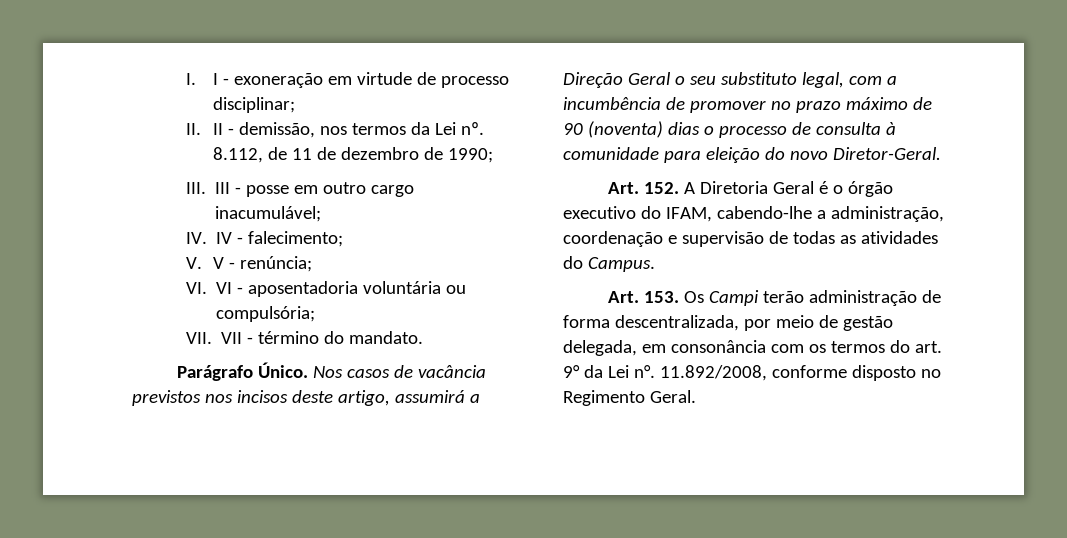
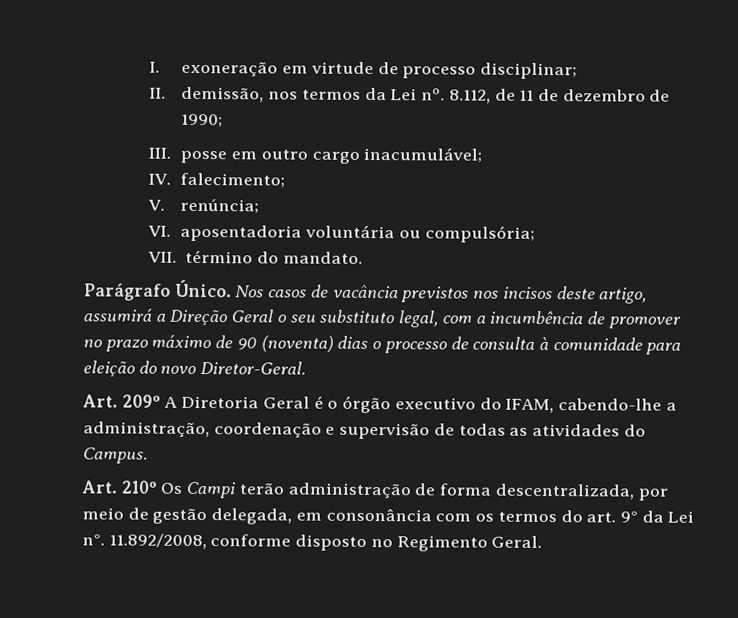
- I. I - exoneração em virtude de processo disciplinar;
+ I. exoneração em virtude de processo disciplinar;
- II. II - demissão, nos termos da Lei nº.
+ II. demissão, nos termos da Lei nº.
- III. III - posse em outro cargo inacumulável;
+ III. posse em outro cargo inacumulável;
- IV. IV - falecimento;
+ IV. falecimento;
- V. V - renúncia;
+ V. renúncia;
- VI. VI - aposentadoria voluntária ou compulsória;
+ VI. aposentadoria voluntária ou compulsória;
- VII. VII - término do mandato.
+ VII. término do mandato.
- Art. 152. A Diretoria Geral é o órgão executivo do IFAM, cabendo-lhe a administração, coordenação e supervisão de todas as atividades do Campus.
+ Art. 209º A Diretoria Geral é o órgão executivo do IFAM, cabendo-lhe a administração, coordenação e supervisão de todas as atividades do Campus.
- Art. 153. Os Campi terão administração de forma descentralizada, por meio de gestão delegada, em consonância com os termos do art. 9° da Lei n°.
+ Art. 210º Os Campi terão administração de forma descentralizada, por meio de gestão delegada, em consonância com os termos do art. 9° da Lei n°.

